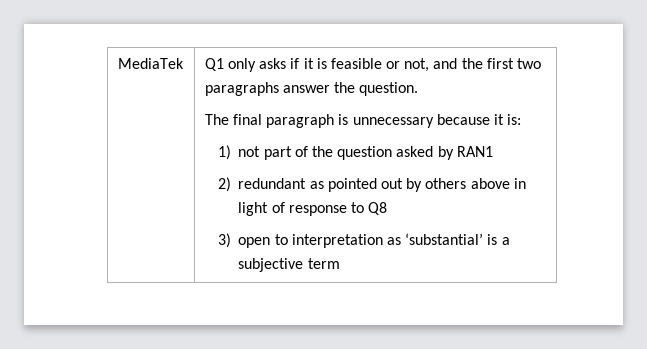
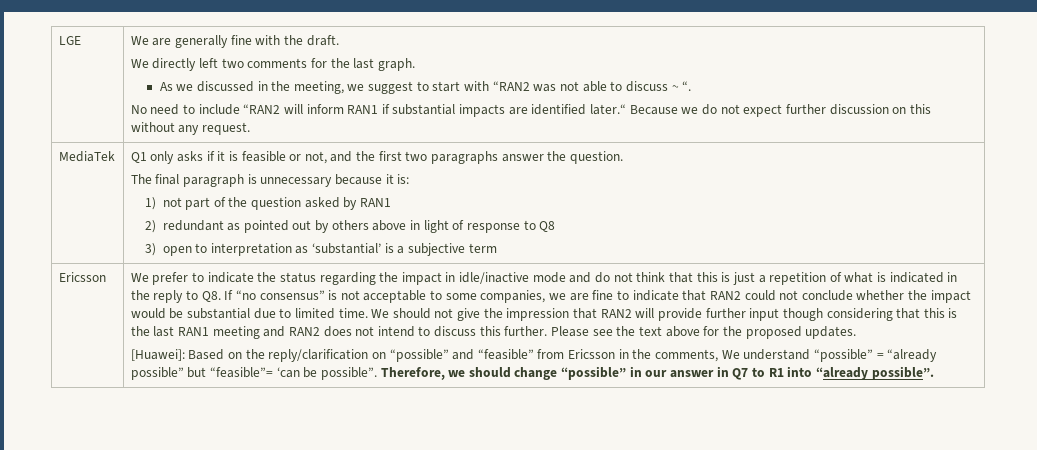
+ LGE | We are generally fine with the draft.
+ We directly left two comments for the last graph.
+ As we discussed in the meeting, we suggest to start with “RAN2 was not able to discuss ~ “.
+ No need to include “RAN2 will inform RAN1 if substantial impacts are identified later.“ Because we do not expect further discussion on this without any request.
+ Ericsson | We prefer to indicate the status regarding the impact in idle/inactive mode and do not think that this is just a repetition of what is indicated in the reply to Q8. If “no consensus” is not acceptable to some companies, we are fine to indicate that RAN2 could not conclude whether the impact would be substantial due to limited time. We should not give the impression that RAN2 will provide further input though considering that this is the last RAN1 meeting and RAN2 does not intend to discuss this further. Please see the text above for the proposed updates.
+ [Huawei]: Based on the reply/clarification on “possible” and “feasible” from Ericsson in the comments, We understand “possible” = “already possible” but “feasible”= ‘can be possible”. Therefore, we should change “possible” in our answer in Q7 to R1 into “already possible”.

